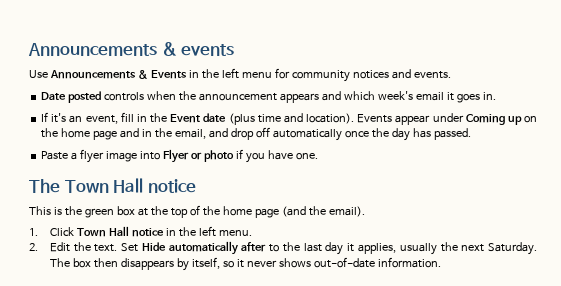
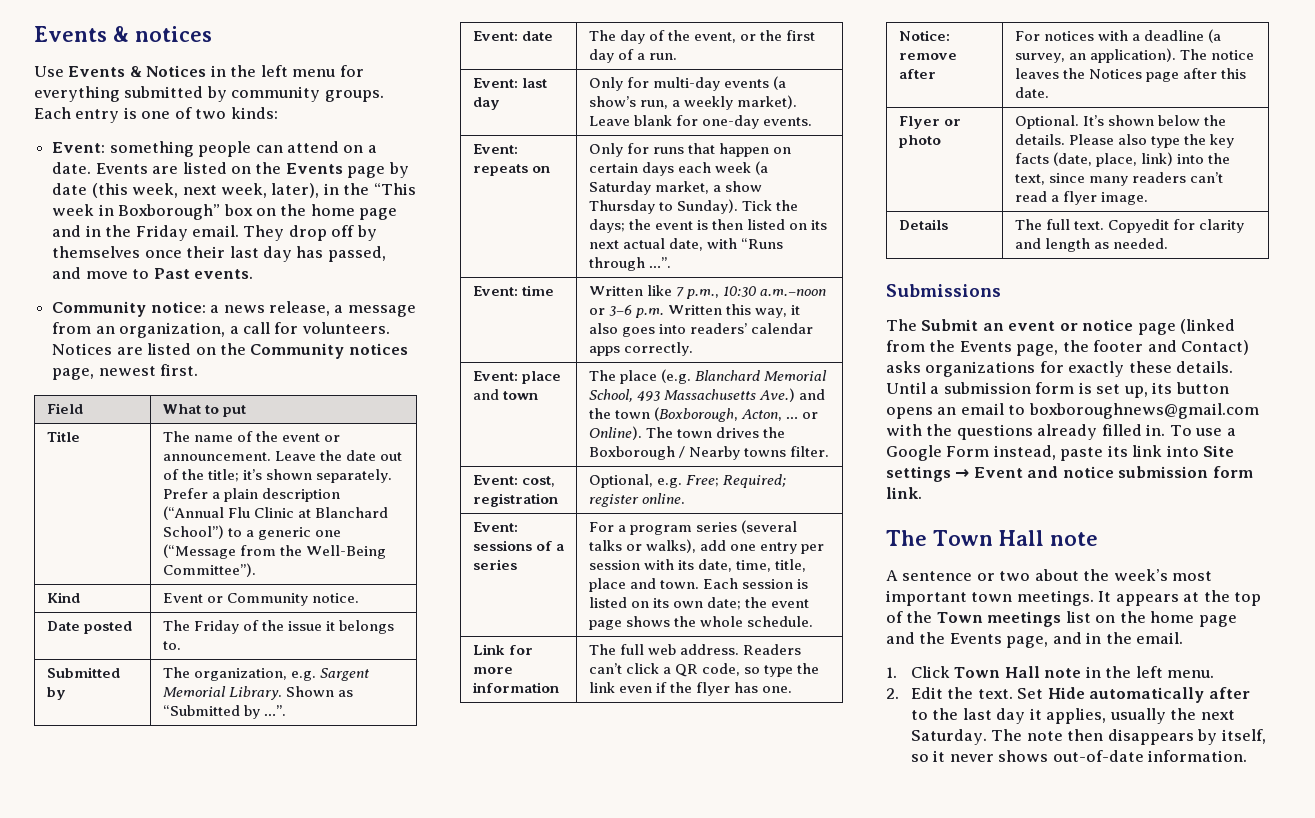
- Announcements & events
- Use Announcements & Events in the left menu for community notices and events.
- Date posted controls when the announcement appears and which week's email it goes in.
- If it's an event, fill in the Event date (plus time and location). Events appear under Coming up on the home page and in the email, and drop off automatically once the day has passed.
- Paste a flyer image into Flyer or photo if you have one.
- The Town Hall notice
- This is the green box at the top of the home page (and the email).
+ Events & notices
+ Use Events & Notices in the left menu for everything submitted by community groups. Each entry is one of two kinds:
+ Event: something people can attend on a date. Events are listed on the Events page by date (this week, next week, later), in the “This week in Boxborough” box on the home page and in the Friday email. They drop off by themselves once their last day has passed, and move to Past events.
+ Community notice: a news release, a message from an organization, a call for volunteers. Notices are listed on the Community notices page, newest first.
+ Field | What to put
+ Title | The name of the event or announcement. Leave the date out of the title; it’s shown separately. Prefer a plain description (“Annual Flu Clinic at Blanchard School”) to a generic one (“Message from the Well-Being Committee”).
+ Kind | Event or Community notice.
+ Date posted | The Friday of the issue it belongs to.
+ Submitted by | The organization, e.g. Sargent Memorial Library. Shown as “Submitted by …”.
+ Event: date | The day of the event, or the first day of a run.
+ Event: last day | Only for multi-day events (a show’s run, a weekly market). Leave blank for one-day events.
+ Event: repeats on | Only for runs that happen on certain days each week (a Saturday market, a show Thursday to Sunday). Tick the days; the event is then listed on its next actual date, with “Runs through …”.
+ Event: time | Written like 7 p.m., 10:30 a.m.–noon or 3–6 p.m. Written this way, it also goes into readers’ calendar apps correctly.
+ Event: place and town | The place (e.g. Blanchard Memorial School, 493 Massachusetts Ave.) and the town (Boxborough, Acton, … or Online). The town drives the Boxborough / Nearby towns filter.
+ Event: cost, registration | Optional, e.g. Free; Required; register online.
+ Event: sessions of a series | For a program series (several talks or walks), add one entry per session with its date, time, title, place and town. Each session is listed on its own date; the event page shows the whole schedule.
+ Link for more information | The full web address. Readers can’t click a QR code, so type the link even if the flyer has one.
+ Notice: remove after | For notices with a deadline (a survey, an application). The notice leaves the Notices page after this date.
+ Flyer or photo | Optional. It’s shown below the details. Please also type the key facts (date, place, link) into the text, since many readers can’t read a flyer image.
+ Details | The full text. Copyedit for clarity and length as needed.
+ Submissions
+ The Submit an event or notice page (linked from the Events page, the footer and Contact) asks organizations for exactly these details. Until a submission form is set up, its button opens an email to boxboroughnews@gmail.com with the questions already filled in. To use a Google Form instead, paste its link into Site settings → Event and notice submission form link.
+ The Town Hall note
+ A sentence or two about the week’s most important town meetings. It appears at the top of the Town meetings list on the home page and the Events page, and in the email.
- 1. Click Town Hall notice in the left menu.
+ 1. Click Town Hall note in the left menu.
- The box then disappears by itself, so it never shows out-of-date information.
+ The note then disappears by itself, so it never shows out-of-date information.

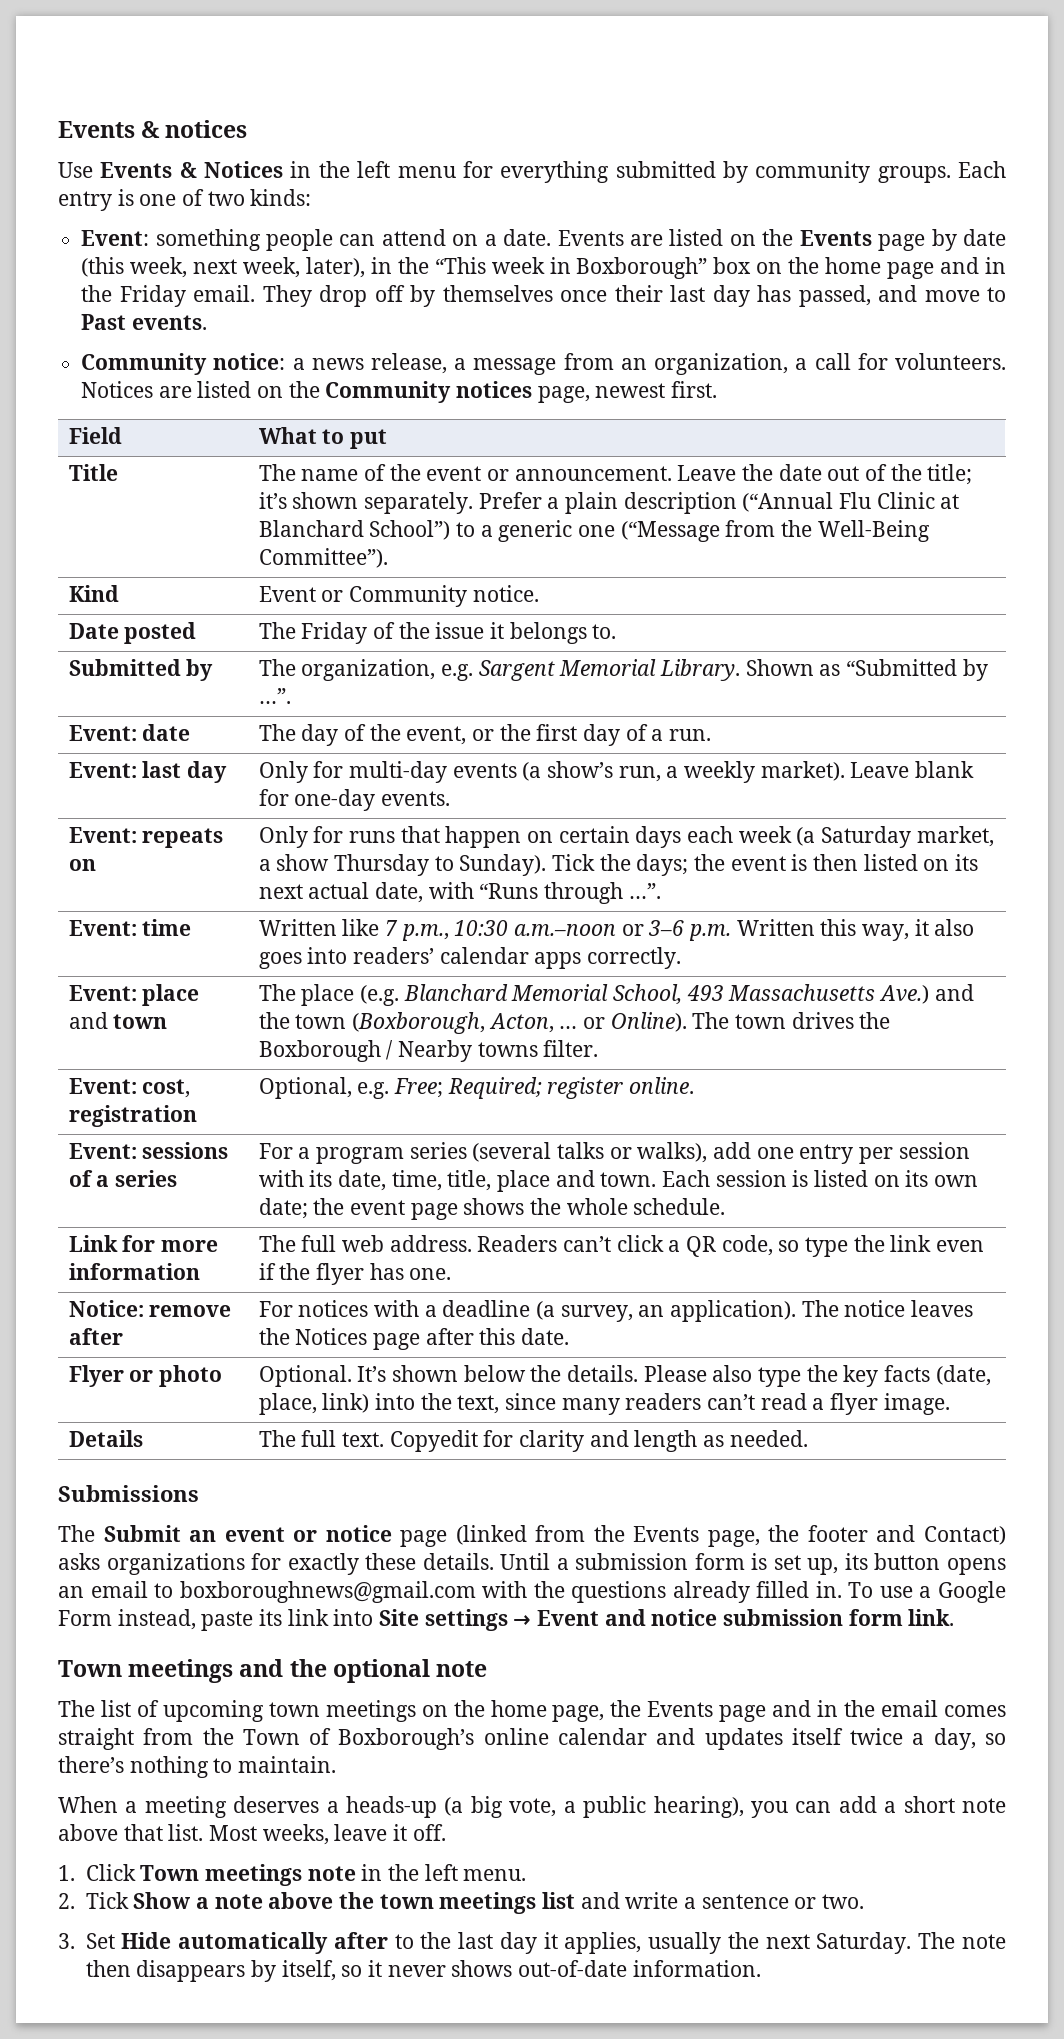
- The Town Hall note
- A sentence or two about the week’s most important town meetings. It appears at the top of the Town meetings list on the home page and the Events page, and in the email.
+ Town meetings and the optional note
+ The list of upcoming town meetings on the home page, the Events page and in the email comes straight from the Town of Boxborough’s online calendar and updates itself twice a day, so there’s nothing to maintain.
+ When a meeting deserves a heads-up (a big vote, a public hearing), you can add a short note above that list. Most weeks, leave it off.
- 1. Click Town Hall note in the left menu.
+ 1. Click Town meetings note in the left menu.
- 2. Edit the text. Set Hide automatically after to the last day it applies, usually the next Saturday.
+ 2. Tick Show a note above the town meetings list and write a sentence or two.
+ 3. Set Hide automatically after to the last day it applies, usually the next Saturday.

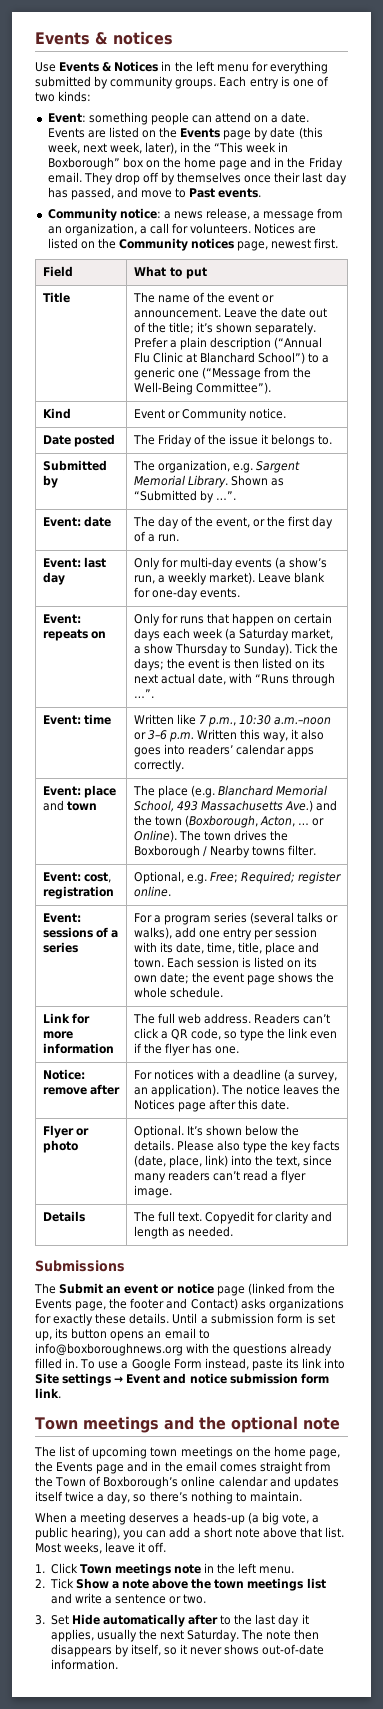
- Until a submission form is set up, its button opens an email to boxboroughnews@gmail.com with the questions already filled in.
+ Until a submission form is set up, its button opens an email to info@boxboroughnews.org with the questions already filled in.

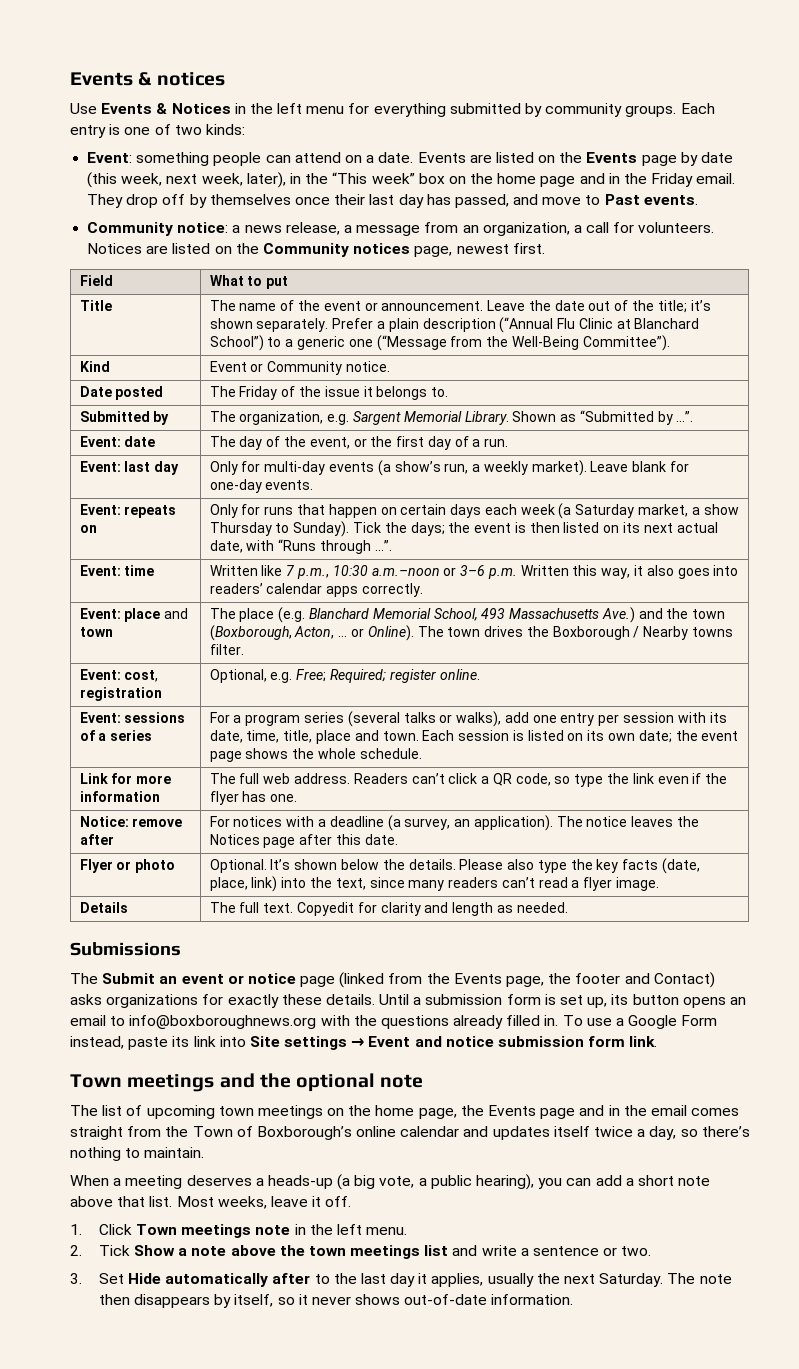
- Events are listed on the Events page by date (this week, next week, later), in the “This week in Boxborough” box on the home page and in the Friday email.
+ Events are listed on the Events page by date (this week, next week, later), in the “This week” box on the home page and in the Friday email.

